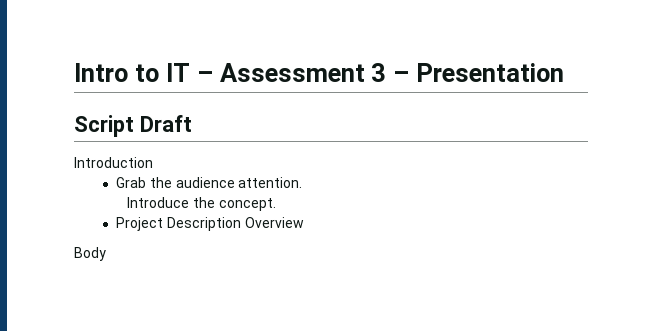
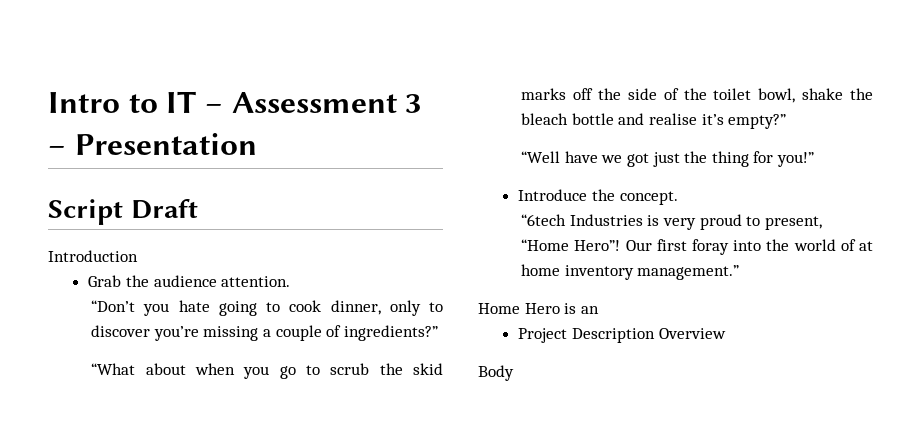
+ “Don’t you hate going to cook dinner, only to discover you’re missing a couple of ingredients?”
+ “What about when you go to scrub the skid marks off the side of the toilet bowl, shake the bleach bottle and realise it’s empty?”
+ “Well have we got just the thing for you!”
  Introduce the concept.
+ “6tech Industries is very proud to present, “Home Hero”! Our first foray into the world of at home inventory management.”
+ Home Hero is an

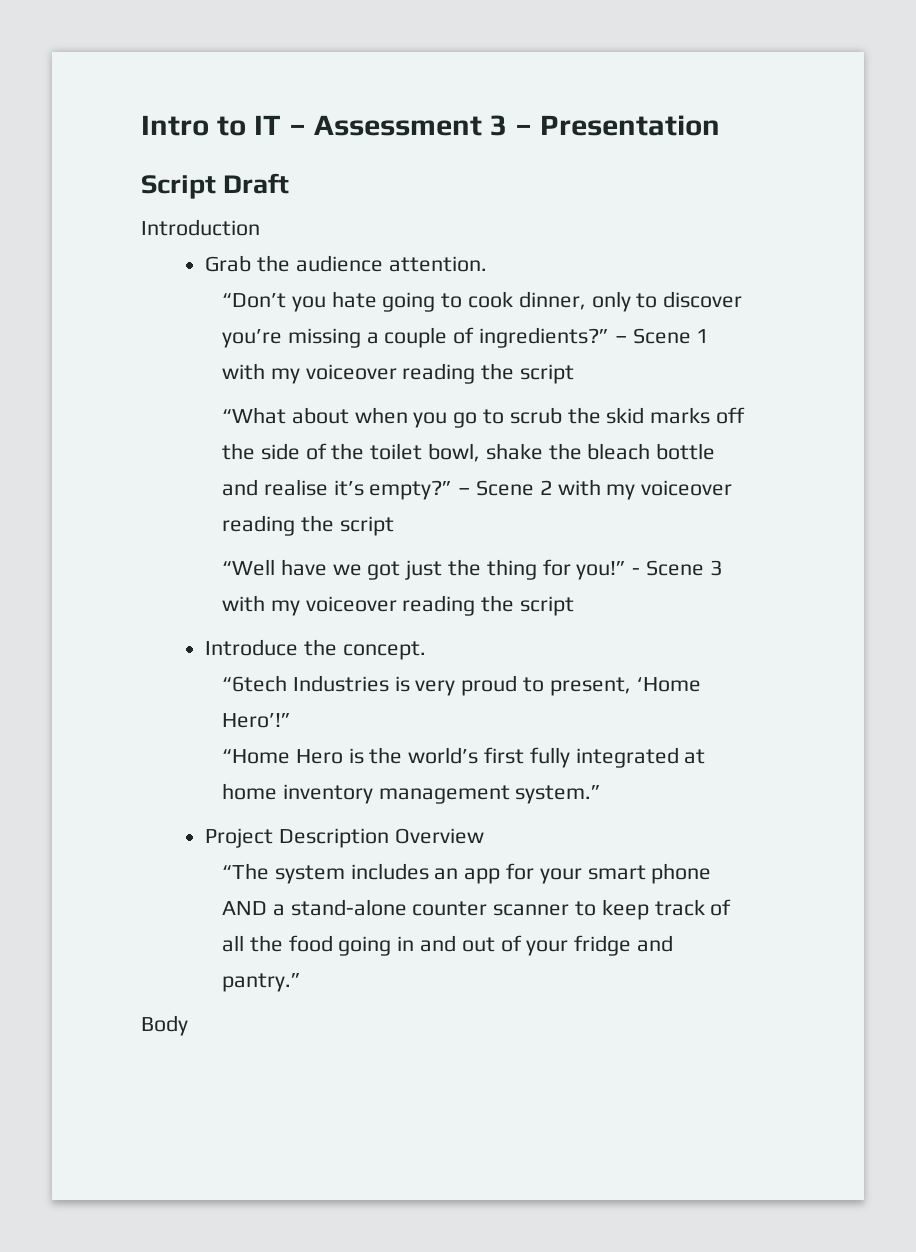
+ – Scene 1 with my voiceover reading the script
+ – Scene 2 with my voiceover reading the script
+ - Scene 3 with my voiceover reading the script
- “6tech Industries is very proud to present, “Home Hero”! Our first foray into the world of at home inventory management.”
- Home Hero is an
+ “6tech Industries is very proud to present, ‘Home Hero’!”
+ “Home Hero is the world’s first fully integrated at home inventory management system.”
  Project Description Overview
+ “The system includes an app for your smart phone AND a stand-alone counter scanner to keep track of all the food going in and out of your fridge and pantry.”

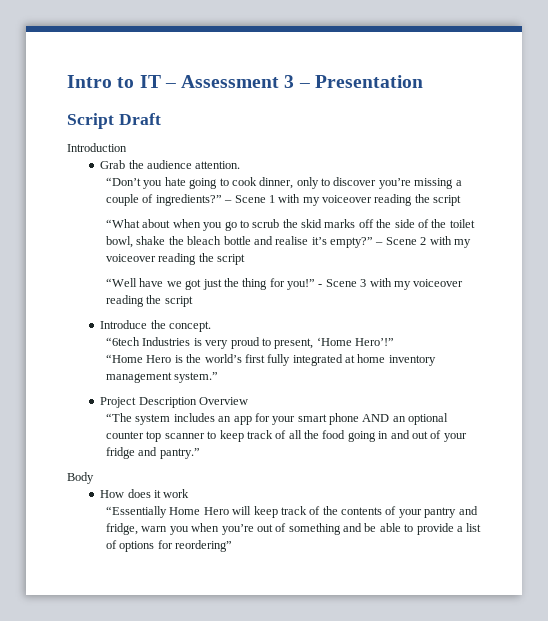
- “The system includes an app for your smart phone AND a stand-alone counter scanner to keep track of all the food going in and out of your fridge and pantry.”
+ “The system includes an app for your smart phone AND an optional counter top scanner to keep track of all the food going in and out of your fridge and pantry.”
+ How does it work
+ “Essentially Home Hero will keep track of the contents of your pantry and fridge, warn you when you’re out of something and be able to provide a list of options for reordering”

